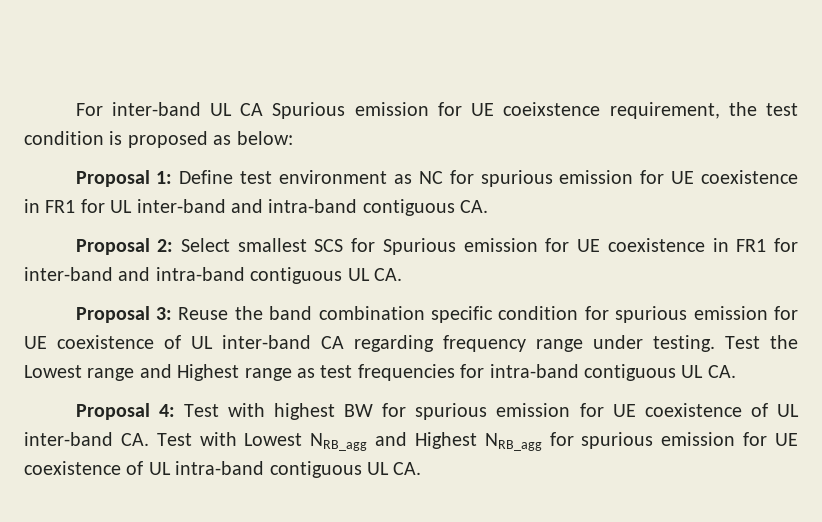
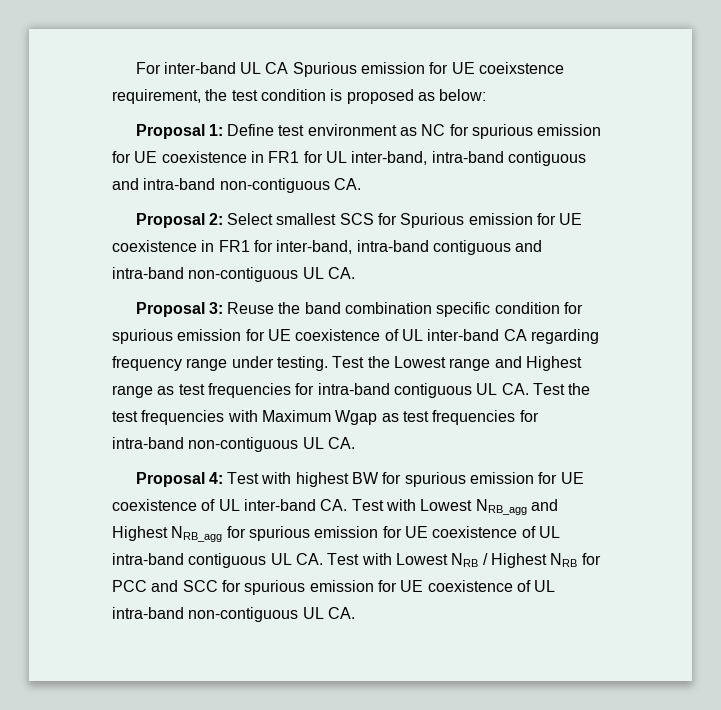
- Proposal 1: Define test environment as NC for spurious emission for UE coexistence in FR1 for UL inter-band and intra-band contiguous CA.
+ Proposal 1: Define test environment as NC for spurious emission for UE coexistence in FR1 for UL inter-band, intra-band contiguous and intra-band non-contiguous CA.
- Proposal 2: Select smallest SCS for Spurious emission for UE coexistence in FR1 for inter-band and intra-band contiguous UL CA.
+ Proposal 2: Select smallest SCS for Spurious emission for UE coexistence in FR1 for inter-band, intra-band contiguous and intra-band non-contiguous UL CA.
- Test the Lowest range and Highest range as test frequencies for intra-band contiguous UL CA.
+ Test the Lowest range and Highest range as test frequencies for intra-band contiguous UL CA. Test the test frequencies with Maximum Wgap as test frequencies for intra-band non-contiguous UL CA.
- Proposal 4: Test with highest BW for spurious emission for UE coexistence of UL inter-band CA. Test with Lowest NRB_agg and Highest NRB_agg for spurious emission for UE coexistence of UL intra-band contiguous UL CA.
+ Proposal 4: Test with highest BW for spurious emission for UE coexistence of UL inter-band CA. Test with Lowest NRB_agg and Highest NRB_agg for spurious emission for UE coexistence of UL intra-band contiguous UL CA. Test with Lowest NRB / Highest NRB for PCC and SCC for spurious emission for UE coexistence of UL intra-band non-contiguous UL CA.

